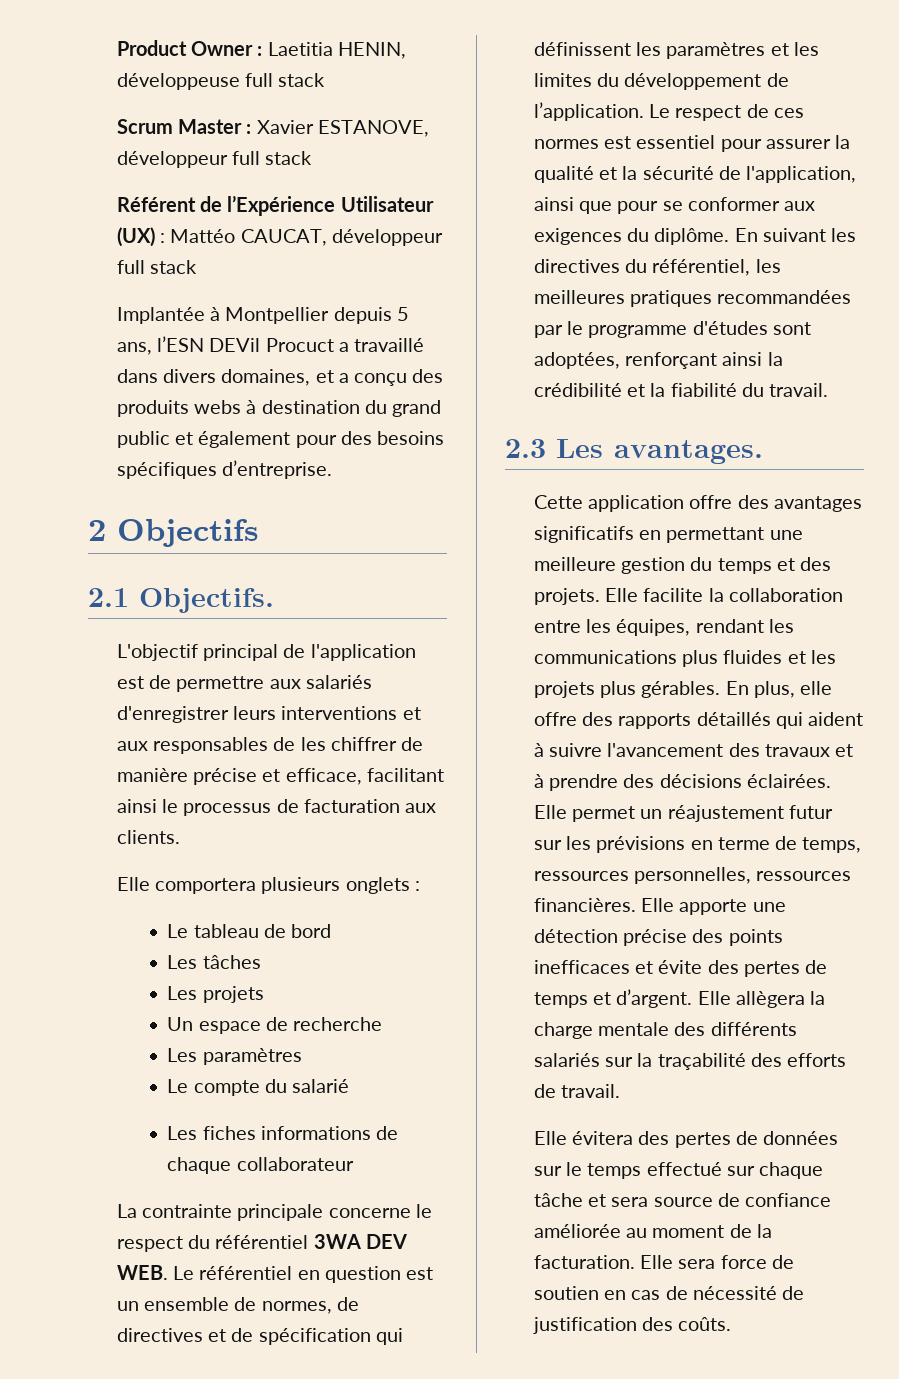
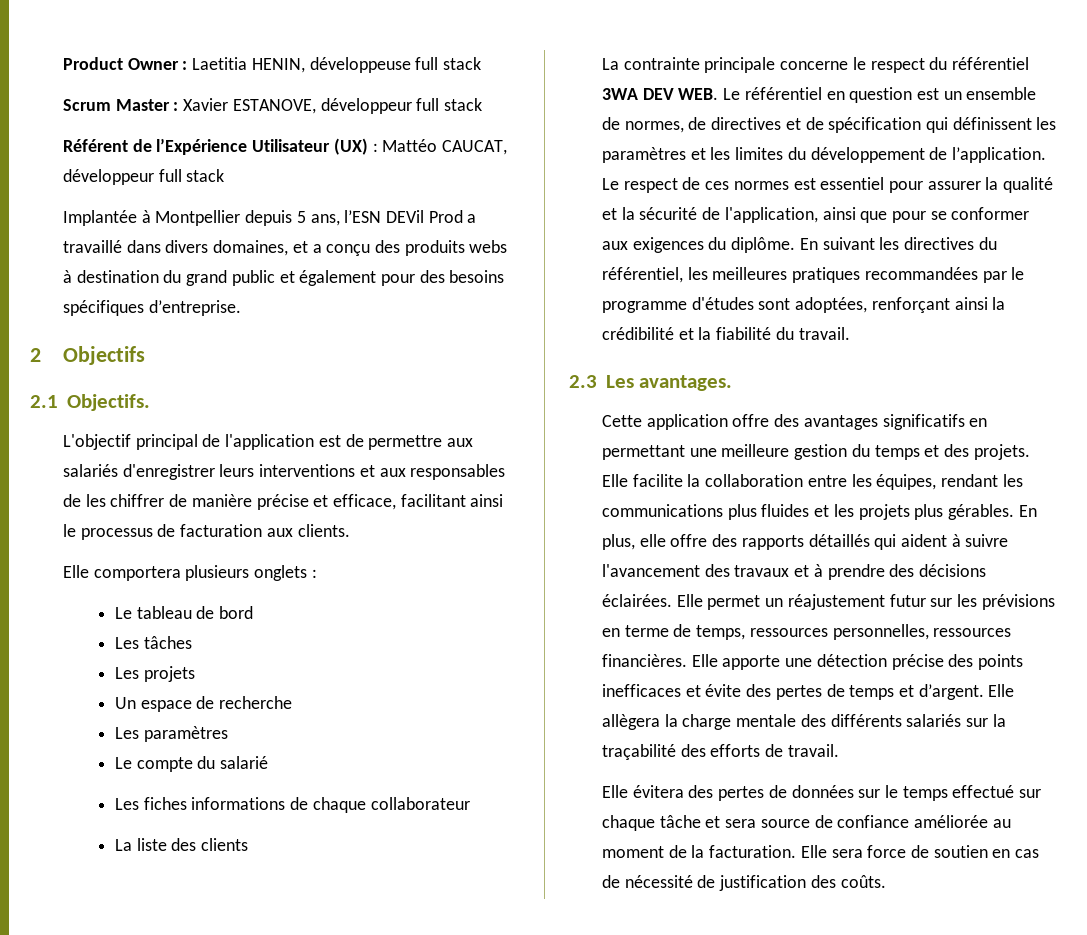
- Implantée à Montpellier depuis 5 ans, l’ESN DEVil Procuct a travaillé dans divers domaines, et a conçu des produits webs à destination du grand public et également pour des besoins spécifiques d’entreprise.
+ Implantée à Montpellier depuis 5 ans, l’ESN DEVil Prod a travaillé dans divers domaines, et a conçu des produits webs à destination du grand public et également pour des besoins spécifiques d’entreprise.
+ La liste des clients

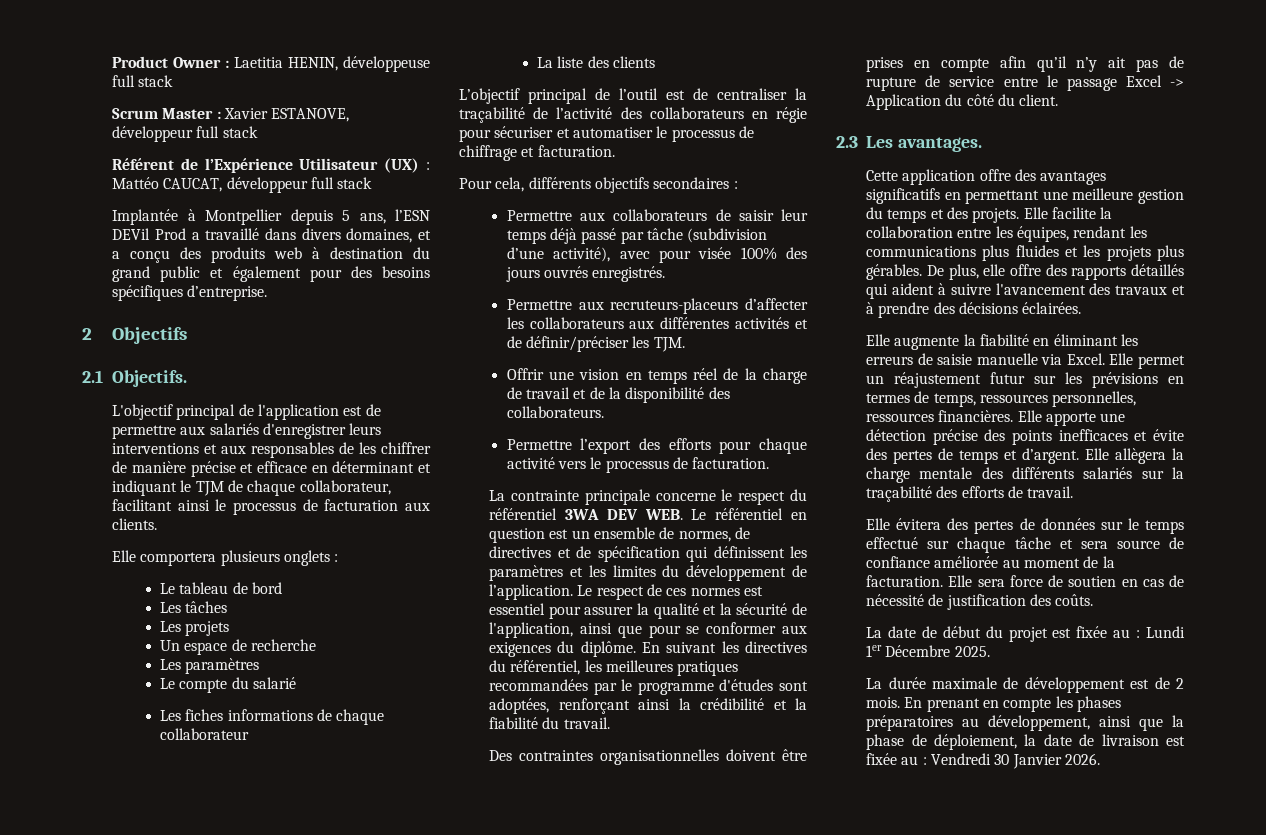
- Implantée à Montpellier depuis 5 ans, l’ESN DEVil Prod a travaillé dans divers domaines, et a conçu des produits webs à destination du grand public et également pour des besoins spécifiques d’entreprise.
+ Implantée à Montpellier depuis 5 ans, l’ESN DEVil Prod a travaillé dans divers domaines, et a conçu des produits web à destination du grand public et également pour des besoins spécifiques d’entreprise.
- L'objectif principal de l'application est de permettre aux salariés d'enregistrer leurs interventions et aux responsables de les chiffrer de manière précise et efficace, facilitant ainsi le processus de facturation aux clients.
+ L'objectif principal de l'application est de permettre aux salariés d'enregistrer leurs interventions et aux responsables de les chiffrer de manière précise et efficace en déterminant et indiquant le TJM de chaque collaborateur, facilitant ainsi le processus de facturation aux clients.
+ L’objectif principal de l’outil est de centraliser la traçabilité de l’activité des collaborateurs en régie pour sécuriser et automatiser le processus de chiffrage et facturation.
+ Pour cela, différents objectifs secondaires :
+ Permettre aux collaborateurs de saisir leur temps déjà passé par tâche (subdivision d’une activité), avec pour visée 100% des jours ouvrés enregistrés.
+ Permettre aux recruteurs-placeurs d’affecter les collaborateurs aux différentes activités et de définir/préciser les TJM.
+ Offrir une vision en temps réel de la charge de travail et de la disponibilité des collaborateurs.
+ Permettre l’export des efforts pour chaque activité vers le processus de facturation.
+ Des contraintes organisationnelles doivent être prises en compte afin qu’il n’y ait pas de rupture de service entre le passage Excel -> Application du côté du client.
- En plus, elle offre des rapports détaillés qui aident à suivre l'avancement des travaux et à prendre des décisions éclairées.
+ De plus, elle offre des rapports détaillés qui aident à suivre l'avancement des travaux et à prendre des décisions éclairées.
+ Elle augmente la fiabilité en éliminant les erreurs de saisie manuelle via Excel.
- Elle permet un réajustement futur sur les prévisions en terme de temps, ressources personnelles, ressources financières.
+ Elle permet un réajustement futur sur les prévisions en termes de temps, ressources personnelles, ressources financières.
+ La date de début du projet est fixée au : Lundi 1er Décembre 2025.
+ La durée maximale de développement est de 2 mois. En prenant en compte les phases préparatoires au développement, ainsi que la phase de déploiement, la date de livraison est fixée au : Vendredi 30 Janvier 2026.

